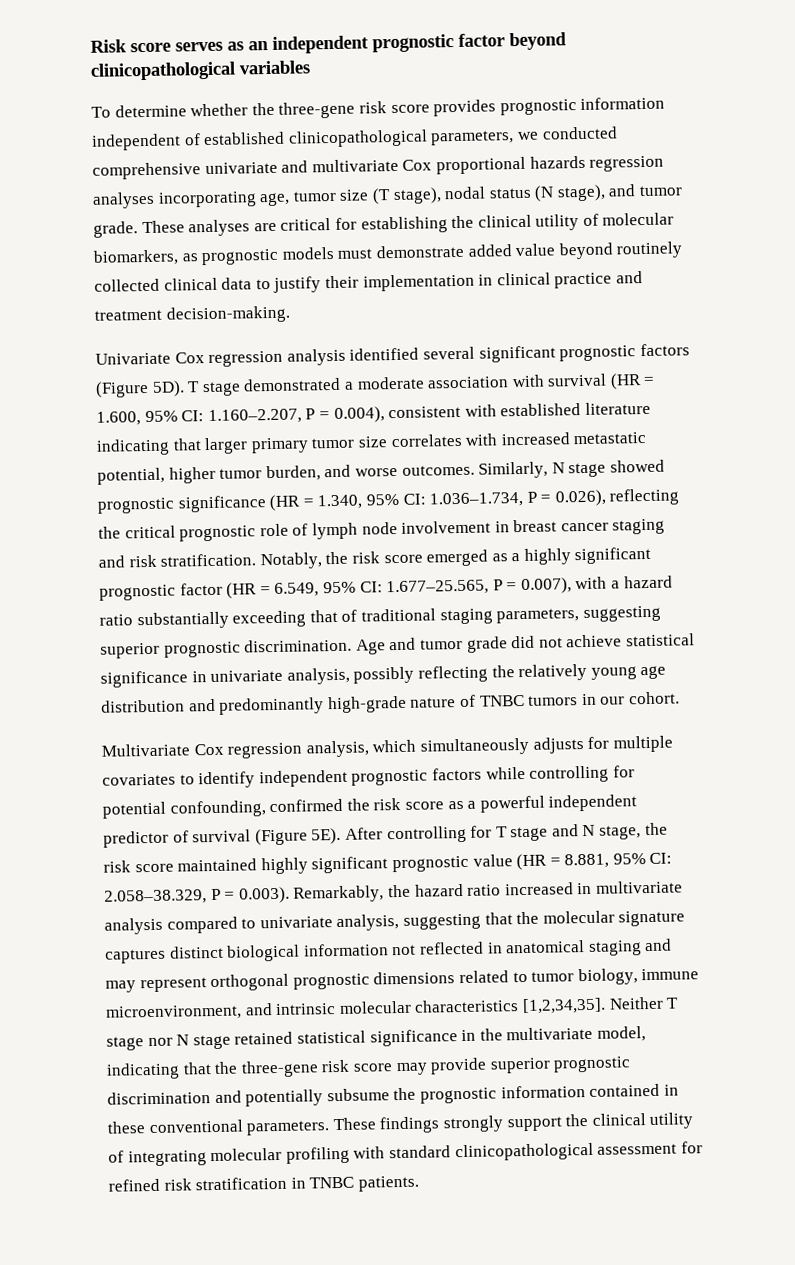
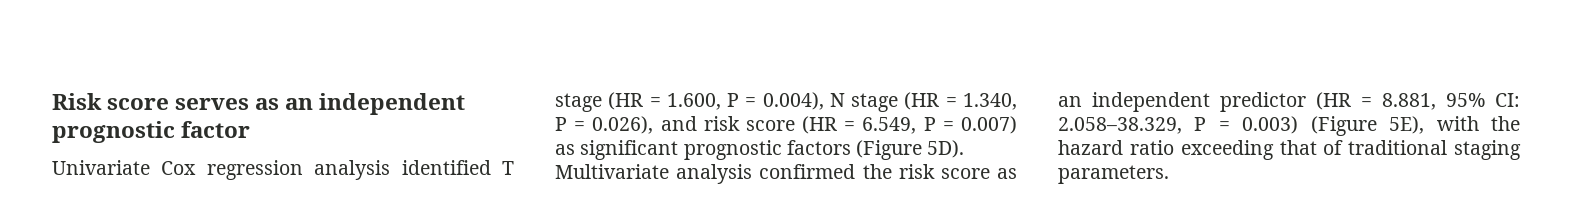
- Risk score serves as an independent prognostic factor beyond clinicopathological variables
- To determine whether the three-gene risk score provides prognostic information independent of established clinicopathological parameters, we conducted comprehensive univariate and multivariate Cox proportional hazards regression analyses incorporating age, tumor size (T stage), nodal status (N stage), and tumor grade. These analyses are critical for establishing the clinical utility of molecular biomarkers, as prognostic models must demonstrate added value beyond routinely collected clinical data to justify their implementation in clinical practice and treatment decision-making.
+ Risk score serves as an independent prognostic factor
- Univariate Cox regression analysis identified several significant prognostic factors (Figure 5D).
+ Univariate Cox regression analysis identified T stage (HR = 1.600, P = 0.004), N stage (HR = 1.340, P = 0.026), and risk score (HR = 6.549, P = 0.007) as significant prognostic factors (Figure 5D).
- T stage demonstrated a moderate association with survival (HR = 1.600, 95% CI: 1.160–2.207, P = 0.004), consistent with established literature indicating that larger primary tumor size correlates with increased metastatic potential, higher tumor burden, and worse outcomes. Similarly, N stage showed prognostic significance (HR = 1.340, 95% CI: 1.036–1.734, P = 0.026), reflecting the critical prognostic role of lymph node involvement in breast cancer staging and risk stratification. Notably, the risk score emerged as a highly significant prognostic factor (HR = 6.549, 95% CI: 1.677–25.565, P = 0.007), with a hazard ratio substantially exceeding that of traditional staging parameters, suggesting superior prognostic discrimination. Age and tumor grade did not achieve statistical significance in univariate analysis, possibly reflecting the relatively young age distribution and predominantly high-grade nature of TNBC tumors in our cohort.
- Multivariate Cox regression analysis, which simultaneously adjusts for multiple covariates to identify independent prognostic factors while controlling for potential confounding, confirmed the risk score as a powerful independent predictor of survival (Figure 5E). After controlling for T stage and N stage, the risk score maintained highly significant prognostic value (HR = 8.881, 95% CI: 2.058–38.329, P = 0.003). Remarkably, the hazard ratio increased in multivariate analysis compared to univariate analysis, suggesting that the molecular signature captures distinct biological information not reflected in anatomical staging and may represent orthogonal prognostic dimensions related to tumor biology, immune microenvironment, and intrinsic molecular characteristics [1,2,34,35]. Neither T stage nor N stage retained statistical significance in the multivariate model, indicating that the three-gene risk score may provide superior prognostic discrimination and potentially subsume the prognostic information contained in these conventional parameters. These findings strongly support the clinical utility of integrating molecular profiling with standard clinicopathological assessment for refined risk stratification in TNBC patients.
+ Multivariate analysis confirmed the risk score as an independent predictor (HR = 8.881, 95% CI: 2.058–38.329, P = 0.003) (Figure 5E), with the hazard ratio exceeding that of traditional staging parameters.

